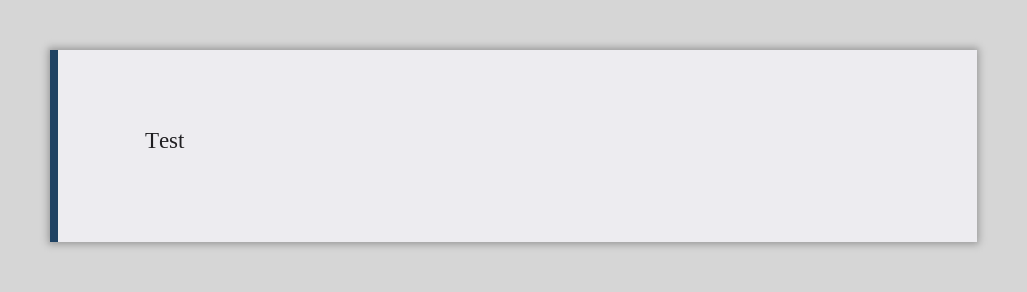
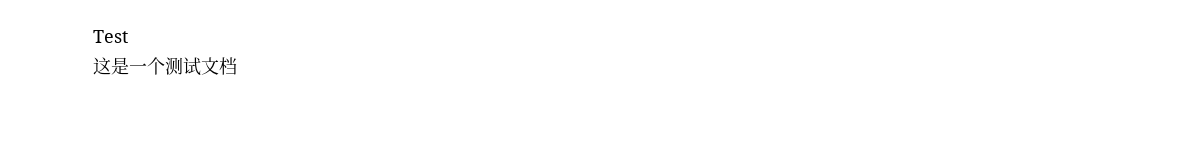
+ 这是一个测试文档

